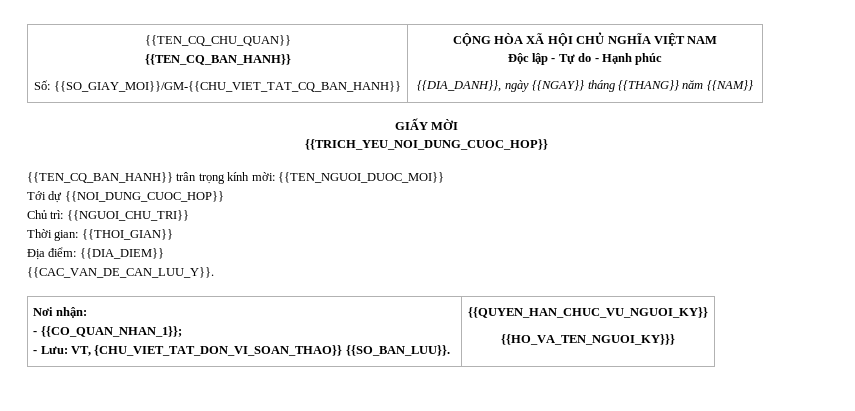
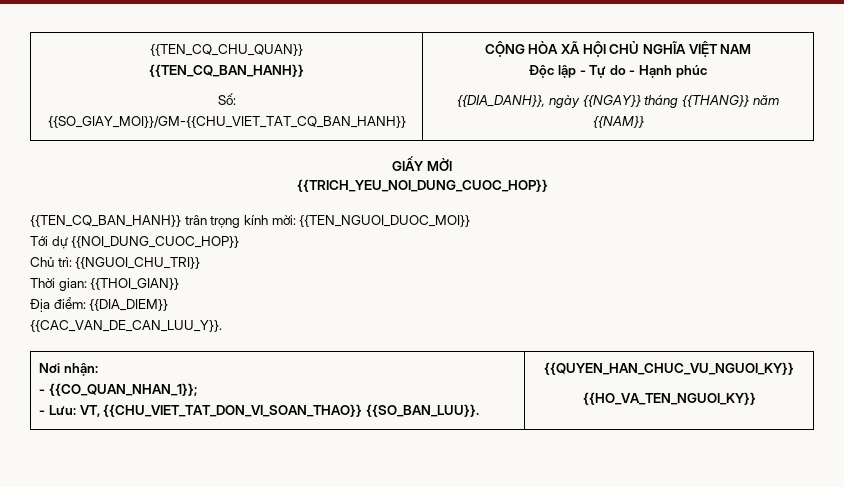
  Nơi nhận:
  - {{CO_QUAN_NHAN_1}};
- - Lưu: VT, {CHU_VIET_TAT_DON_VI_SOAN_THAO}} {{SO_BAN_LUU}}. | {{QUYEN_HAN_CHUC_VU_NGUOI_KY}}
- {{HO_VA_TEN_NGUOI_KY}}}
+ - Lưu: VT, {{CHU_VIET_TAT_DON_VI_SOAN_THAO}} {{SO_BAN_LUU}}. | {{QUYEN_HAN_CHUC_VU_NGUOI_KY}}
+ {{HO_VA_TEN_NGUOI_KY}}

